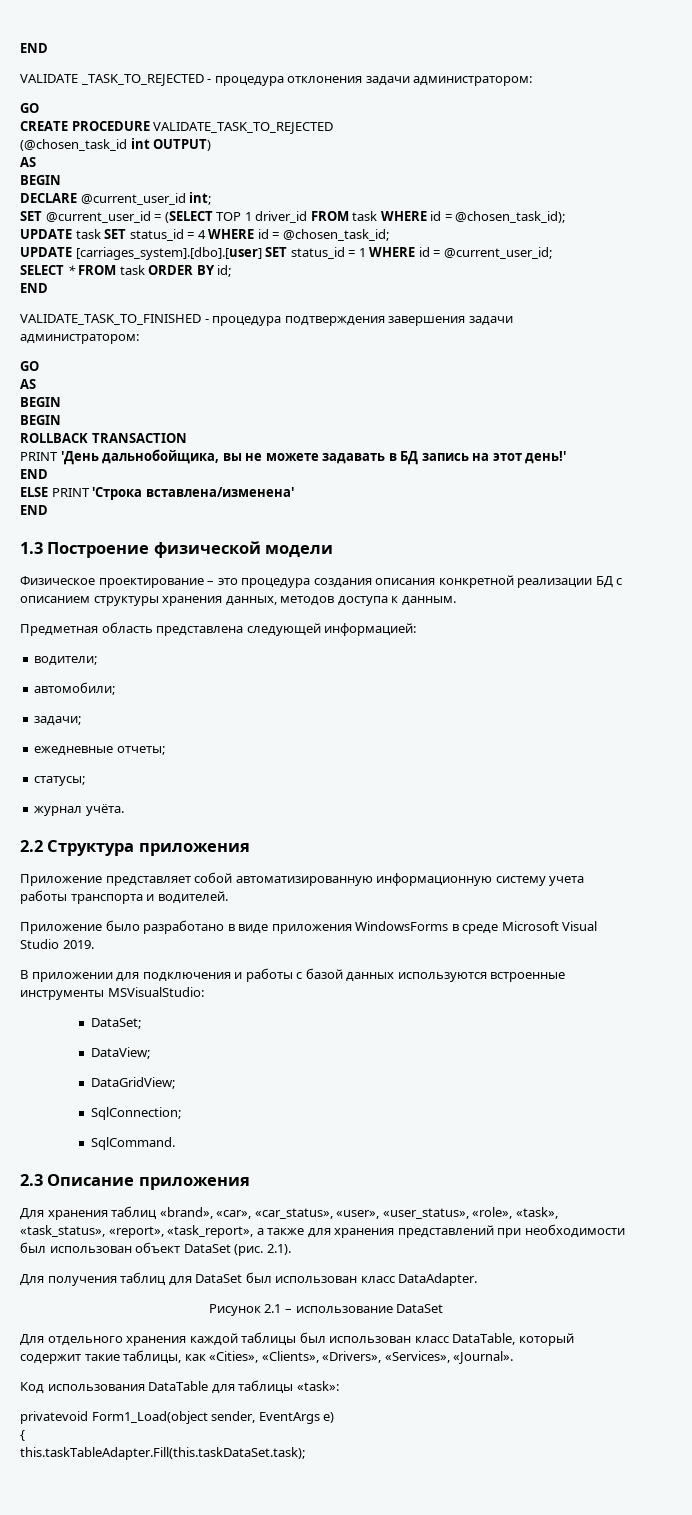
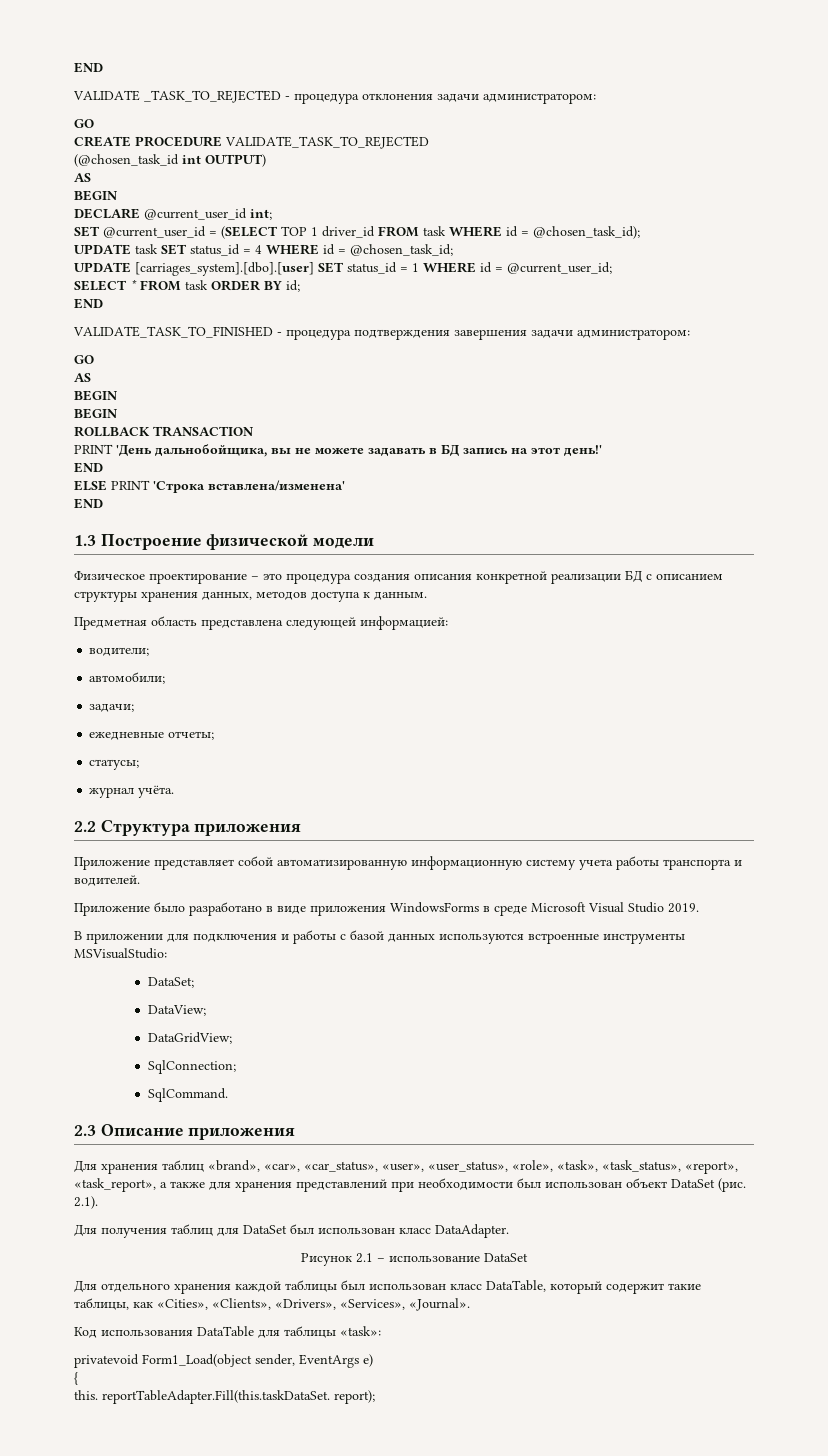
- this.taskTableAdapter.Fill(this.taskDataSet.task);
+ this. reportTableAdapter.Fill(this.taskDataSet. report);

